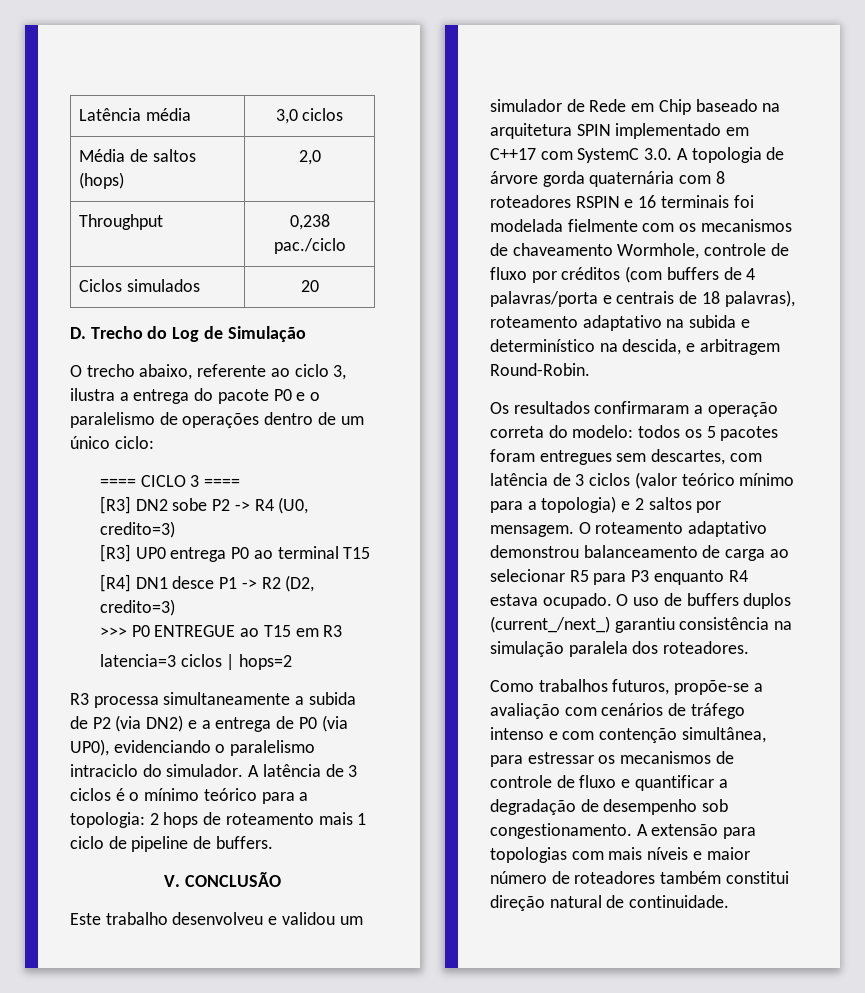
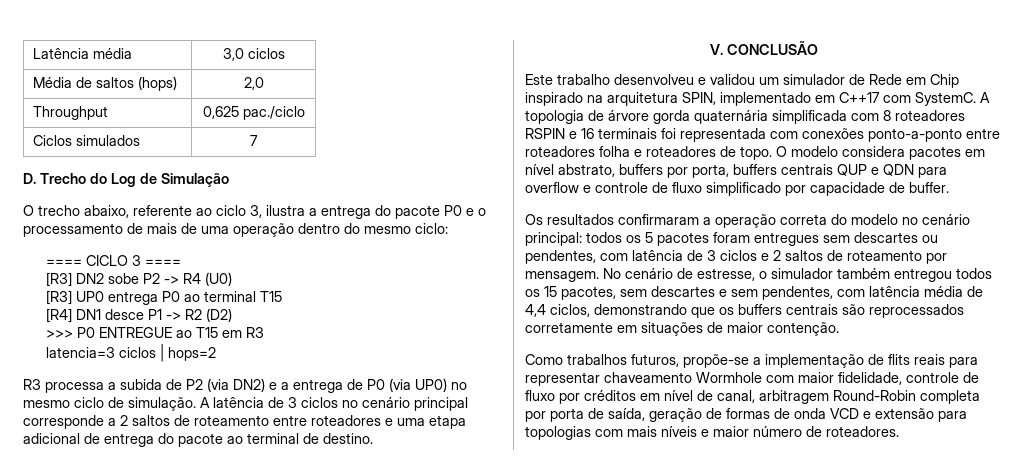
- Throughput | 0,238 pac./ciclo
+ Throughput | 0,625 pac./ciclo
- Ciclos simulados | 20
+ Ciclos simulados | 7
- O trecho abaixo, referente ao ciclo 3, ilustra a entrega do pacote P0 e o paralelismo de operações dentro de um único ciclo:
+ O trecho abaixo, referente ao ciclo 3, ilustra a entrega do pacote P0 e o processamento de mais de uma operação dentro do mesmo ciclo:
- [R3] DN2 sobe P2 -> R4 (U0, credito=3)
+ [R3] DN2 sobe P2 -> R4 (U0)
- [R4] DN1 desce P1 -> R2 (D2, credito=3)
+ [R4] DN1 desce P1 -> R2 (D2)
- R3 processa simultaneamente a subida de P2 (via DN2) e a entrega de P0 (via UP0), evidenciando o paralelismo intraciclo do simulador.
+ R3 processa a subida de P2 (via DN2) e a entrega de P0 (via UP0) no mesmo ciclo de simulação.
- A latência de 3 ciclos é o mínimo teórico para a topologia: 2 hops de roteamento mais 1 ciclo de pipeline de buffers.
+ A latência de 3 ciclos no cenário principal corresponde a 2 saltos de roteamento entre roteadores e uma etapa adicional de entrega do pacote ao terminal de destino.
- Este trabalho desenvolveu e validou um simulador de Rede em Chip baseado na arquitetura SPIN implementado em C++17 com SystemC 3.0. A topologia de árvore gorda quaternária com 8 roteadores RSPIN e 16 terminais foi modelada fielmente com os mecanismos de chaveamento Wormhole, controle de fluxo por créditos (com buffers de 4 palavras/porta e centrais de 18 palavras), roteamento adaptativo na subida e determinístico na descida, e arbitragem Round-Robin.
+ Este trabalho desenvolveu e validou um simulador de Rede em Chip inspirado na arquitetura SPIN, implementado em C++17 com SystemC. A topologia de árvore gorda quaternária simplificada com 8 roteadores RSPIN e 16 terminais foi representada com conexões ponto-a-ponto entre roteadores folha e roteadores de topo. O modelo considera pacotes em nível abstrato, buffers por porta, buffers centrais QUP e QDN para overflow e controle de fluxo simplificado por capacidade de buffer.
- Os resultados confirmaram a operação correta do modelo: todos os 5 pacotes foram entregues sem descartes, com latência de 3 ciclos (valor teórico mínimo para a topologia) e 2 saltos por mensagem. O roteamento adaptativo demonstrou balanceamento de carga ao selecionar R5 para P3 enquanto R4 estava ocupado. O uso de buffers duplos (current_/next_) garantiu consistência na simulação paralela dos roteadores.
+ Os resultados confirmaram a operação correta do modelo no cenário principal: todos os 5 pacotes foram entregues sem descartes ou pendentes, com latência de 3 ciclos e 2 saltos de roteamento por mensagem. No cenário de estresse, o simulador também entregou todos os 15 pacotes, sem descartes e sem pendentes, com latência média de 4,4 ciclos, demonstrando que os buffers centrais são reprocessados corretamente em situações de maior contenção.
- Como trabalhos futuros, propõe-se a avaliação com cenários de tráfego intenso e com contenção simultânea, para estressar os mecanismos de controle de fluxo e quantificar a degradação de desempenho sob congestionamento. A extensão para topologias com mais níveis e maior número de roteadores também constitui direção natural de continuidade.
+ Como trabalhos futuros, propõe-se a implementação de flits reais para representar chaveamento Wormhole com maior fidelidade, controle de fluxo por créditos em nível de canal, arbitragem Round-Robin completa por porta de saída, geração de formas de onda VCD e extensão para topologias com mais níveis e maior número de roteadores.

